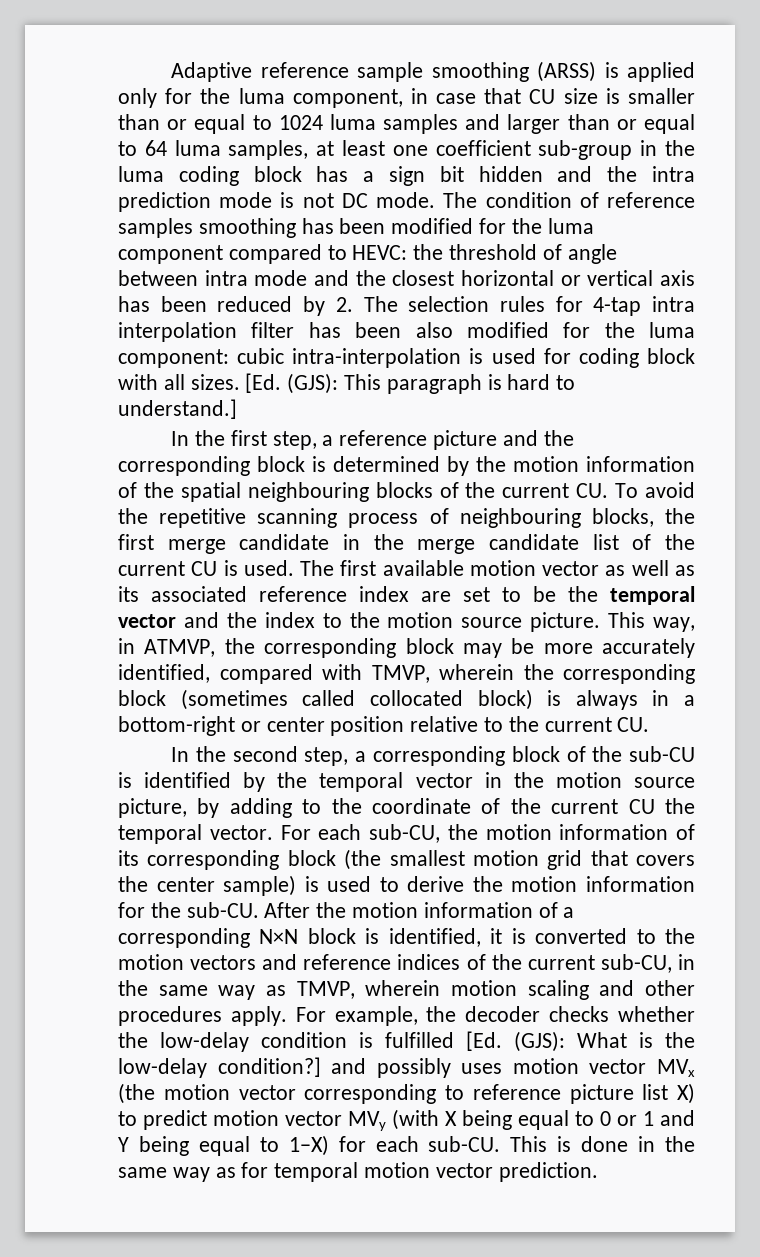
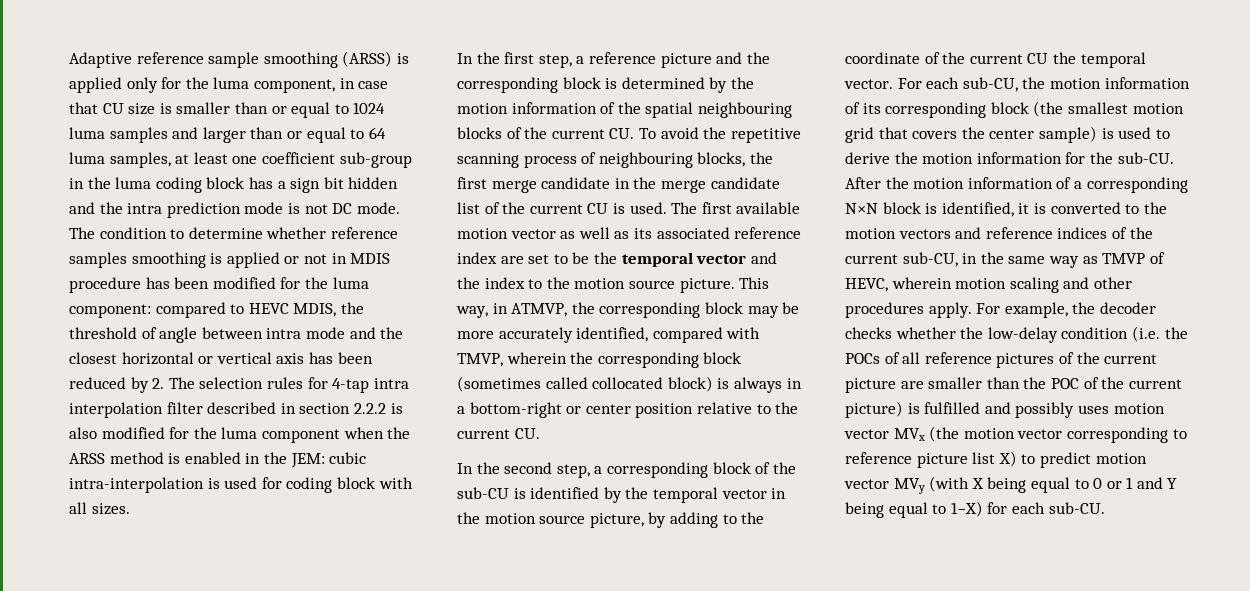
- The condition of reference samples smoothing has been modified for the luma component compared to HEVC: the threshold of angle between intra mode and the closest horizontal or vertical axis has been reduced by 2. The selection rules for 4-tap intra interpolation filter has been also modified for the luma component: cubic intra-interpolation is used for coding block with all sizes. [Ed. (GJS): This paragraph is hard to understand.]
+ The condition to determine whether reference samples smoothing is applied or not in MDIS procedure has been modified for the luma component: compared to HEVC MDIS, the threshold of angle between intra mode and the closest horizontal or vertical axis has been reduced by 2. The selection rules for 4-tap intra interpolation filter described in section 2.2.2 is also modified for the luma component when the ARSS method is enabled in the JEM: cubic intra-interpolation is used for coding block with all sizes.
- After the motion information of a corresponding N×N block is identified, it is converted to the motion vectors and reference indices of the current sub-CU, in the same way as TMVP, wherein motion scaling and other procedures apply.
+ After the motion information of a corresponding N×N block is identified, it is converted to the motion vectors and reference indices of the current sub-CU, in the same way as TMVP of HEVC, wherein motion scaling and other procedures apply.
- For example, the decoder checks whether the low-delay condition is fulfilled [Ed. (GJS): What is the low-delay condition?] and possibly uses motion vector MVx (the motion vector corresponding to reference picture list X) to predict motion vector MVy (with X being equal to 0 or 1 and Y being equal to 1−X) for each sub-CU. This is done in the same way as for temporal motion vector prediction.
+ For example, the decoder checks whether the low-delay condition (i.e. the POCs of all reference pictures of the current picture are smaller than the POC of the current picture) is fulfilled and possibly uses motion vector MVx (the motion vector corresponding to reference picture list X) to predict motion vector MVy (with X being equal to 0 or 1 and Y being equal to 1−X) for each sub-CU.

